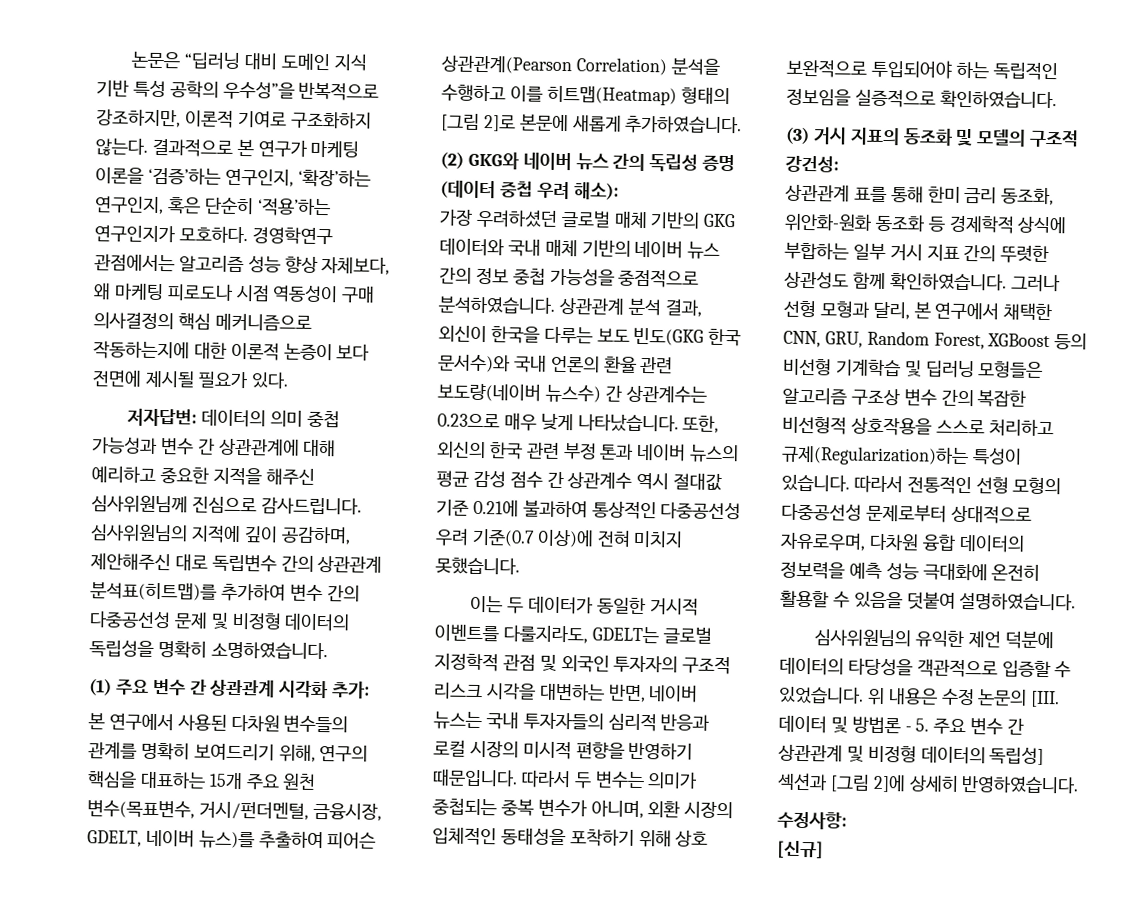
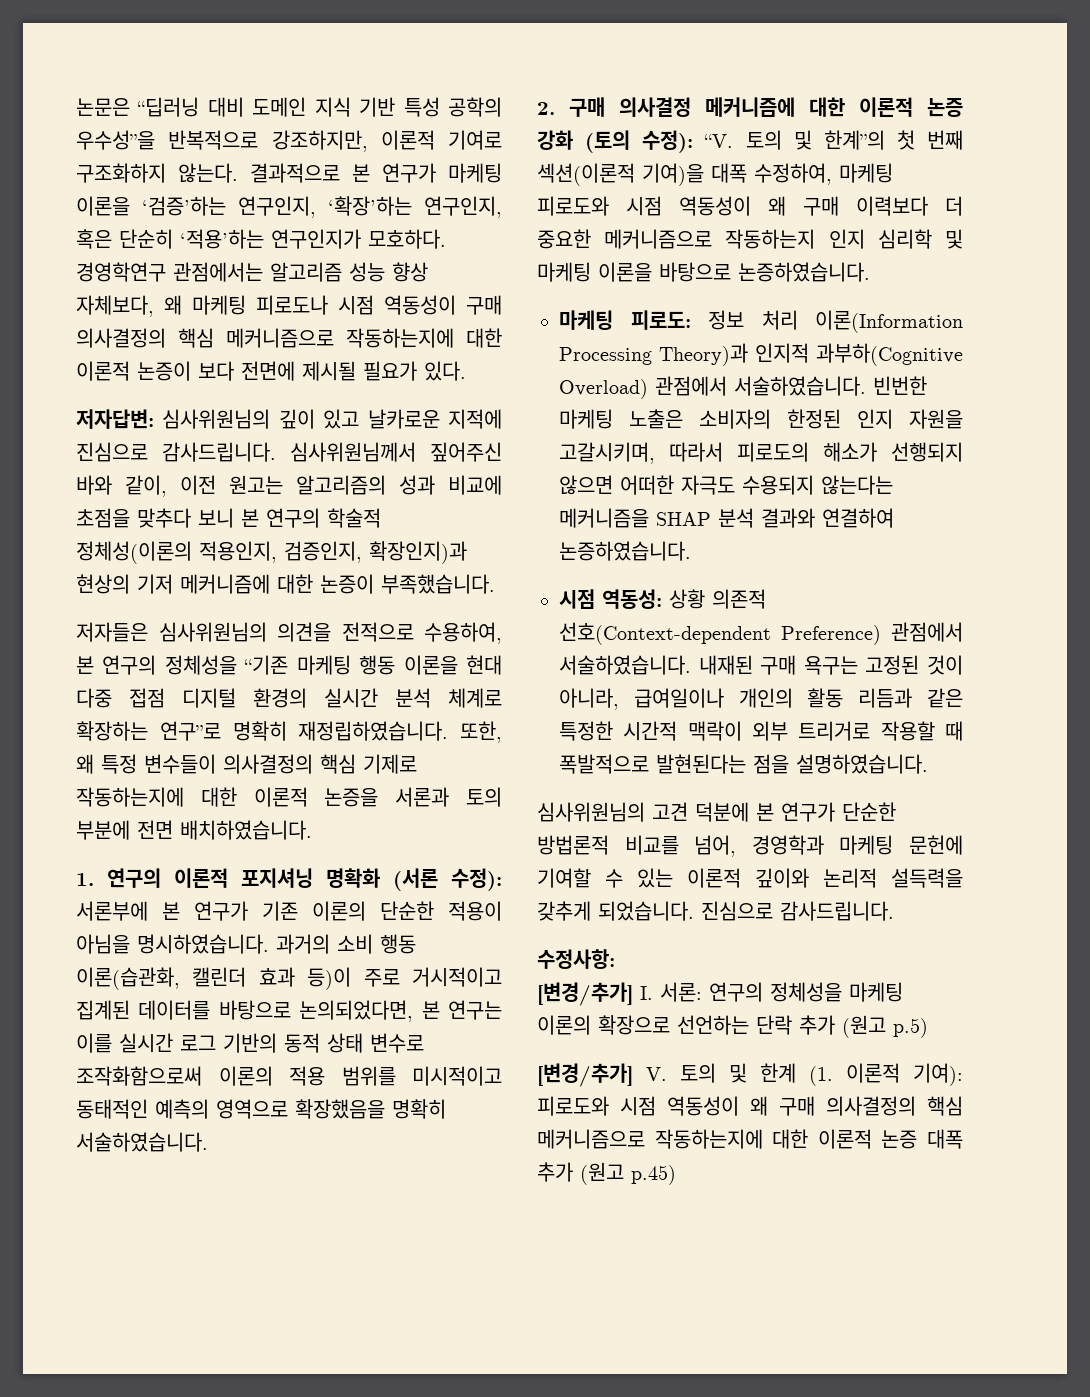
- 저자답변: 데이터의 의미 중첩 가능성과 변수 간 상관관계에 대해 예리하고 중요한 지적을 해주신 심사위원님께 진심으로 감사드립니다. 심사위원님의 지적에 깊이 공감하며, 제안해주신 대로 독립변수 간의 상관관계 분석표(히트맵)를 추가하여 변수 간의 다중공선성 문제 및 비정형 데이터의 독립성을 명확히 소명하였습니다.
- (1) 주요 변수 간 상관관계 시각화 추가:
- 본 연구에서 사용된 다차원 변수들의 관계를 명확히 보여드리기 위해, 연구의 핵심을 대표하는 15개 주요 원천 변수(목표변수, 거시/펀더멘털, 금융시장, GDELT, 네이버 뉴스)를 추출하여 피어슨 상관관계(Pearson Correlation) 분석을 수행하고 이를 히트맵(Heatmap) 형태의 [그림 2]로 본문에 새롭게 추가하였습니다.
- (2) GKG와 네이버 뉴스 간의 독립성 증명 (데이터 중첩 우려 해소):
- 가장 우려하셨던 글로벌 매체 기반의 GKG 데이터와 국내 매체 기반의 네이버 뉴스 간의 정보 중첩 가능성을 중점적으로 분석하였습니다. 상관관계 분석 결과, 외신이 한국을 다루는 보도 빈도(GKG 한국 문서수)와 국내 언론의 환율 관련 보도량(네이버 뉴스수) 간 상관계수는 0.23으로 매우 낮게 나타났습니다. 또한, 외신의 한국 관련 부정 톤과 네이버 뉴스의 평균 감성 점수 간 상관계수 역시 절대값 기준 0.21에 불과하여 통상적인 다중공선성 우려 기준(0.7 이상)에 전혀 미치지 못했습니다.
- 이는 두 데이터가 동일한 거시적 이벤트를 다룰지라도, GDELT는 글로벌 지정학적 관점 및 외국인 투자자의 구조적 리스크 시각을 대변하는 반면, 네이버 뉴스는 국내 투자자들의 심리적 반응과 로컬 시장의 미시적 편향을 반영하기 때문입니다. 따라서 두 변수는 의미가 중첩되는 중복 변수가 아니며, 외환 시장의 입체적인 동태성을 포착하기 위해 상호 보완적으로 투입되어야 하는 독립적인 정보임을 실증적으로 확인하였습니다.
- (3) 거시 지표의 동조화 및 모델의 구조적 강건성:
- 상관관계 표를 통해 한미 금리 동조화, 위안화-원화 동조화 등 경제학적 상식에 부합하는 일부 거시 지표 간의 뚜렷한 상관성도 함께 확인하였습니다. 그러나 선형 모형과 달리, 본 연구에서 채택한 CNN, GRU, Random Forest, XGBoost 등의 비선형 기계학습 및 딥러닝 모형들은 알고리즘 구조상 변수 간의 복잡한 비선형적 상호작용을 스스로 처리하고 규제(Regularization)하는 특성이 있습니다. 따라서 전통적인 선형 모형의 다중공선성 문제로부터 상대적으로 자유로우며, 다차원 융합 데이터의 정보력을 예측 성능 극대화에 온전히 활용할 수 있음을 덧붙여 설명하였습니다.
- 심사위원님의 유익한 제언 덕분에 데이터의 타당성을 객관적으로 입증할 수 있었습니다. 위 내용은 수정 논문의 [III. 데이터 및 방법론 - 5. 주요 변수 간 상관관계 및 비정형 데이터의 독립성] 섹션과 [그림 2]에 상세히 반영하였습니다.
+ 저자답변: 심사위원님의 깊이 있고 날카로운 지적에 진심으로 감사드립니다. 심사위원님께서 짚어주신 바와 같이, 이전 원고는 알고리즘의 성과 비교에 초점을 맞추다 보니 본 연구의 학술적 정체성(이론의 적용인지, 검증인지, 확장인지)과 현상의 기저 메커니즘에 대한 논증이 부족했습니다.
+ 저자들은 심사위원님의 의견을 전적으로 수용하여, 본 연구의 정체성을 “기존 마케팅 행동 이론을 현대 다중 접점 디지털 환경의 실시간 분석 체계로 확장하는 연구”로 명확히 재정립하였습니다. 또한, 왜 특정 변수들이 의사결정의 핵심 기제로 작동하는지에 대한 이론적 논증을 서론과 토의 부분에 전면 배치하였습니다.
+ 1. 연구의 이론적 포지셔닝 명확화 (서론 수정): 서론부에 본 연구가 기존 이론의 단순한 적용이 아님을 명시하였습니다. 과거의 소비 행동 이론(습관화, 캘린더 효과 등)이 주로 거시적이고 집계된 데이터를 바탕으로 논의되었다면, 본 연구는 이를 실시간 로그 기반의 동적 상태 변수로 조작화함으로써 이론의 적용 범위를 미시적이고 동태적인 예측의 영역으로 확장했음을 명확히 서술하였습니다.
+ 2. 구매 의사결정 메커니즘에 대한 이론적 논증 강화 (토의 수정): “V. 토의 및 한계”의 첫 번째 섹션(이론적 기여)을 대폭 수정하여, 마케팅 피로도와 시점 역동성이 왜 구매 이력보다 더 중요한 메커니즘으로 작동하는지 인지 심리학 및 마케팅 이론을 바탕으로 논증하였습니다.
+ 마케팅 피로도: 정보 처리 이론(Information Processing Theory)과 인지적 과부하(Cognitive Overload) 관점에서 서술하였습니다. 빈번한 마케팅 노출은 소비자의 한정된 인지 자원을 고갈시키며, 따라서 피로도의 해소가 선행되지 않으면 어떠한 자극도 수용되지 않는다는 메커니즘을 SHAP 분석 결과와 연결하여 논증하였습니다.
+ 시점 역동성: 상황 의존적 선호(Context-dependent Preference) 관점에서 서술하였습니다. 내재된 구매 욕구는 고정된 것이 아니라, 급여일이나 개인의 활동 리듬과 같은 특정한 시간적 맥락이 외부 트리거로 작용할 때 폭발적으로 발현된다는 점을 설명하였습니다.
+ 심사위원님의 고견 덕분에 본 연구가 단순한 방법론적 비교를 넘어, 경영학과 마케팅 문헌에 기여할 수 있는 이론적 깊이와 논리적 설득력을 갖추게 되었습니다. 진심으로 감사드립니다.
  수정사항:
- [신규]
+ [변경/추가] I. 서론: 연구의 정체성을 마케팅 이론의 확장으로 선언하는 단락 추가 (원고 p.5)
+ [변경/추가] V. 토의 및 한계 (1. 이론적 기여): 피로도와 시점 역동성이 왜 구매 의사결정의 핵심 메커니즘으로 작동하는지에 대한 이론적 논증 대폭 추가 (원고 p.45)

